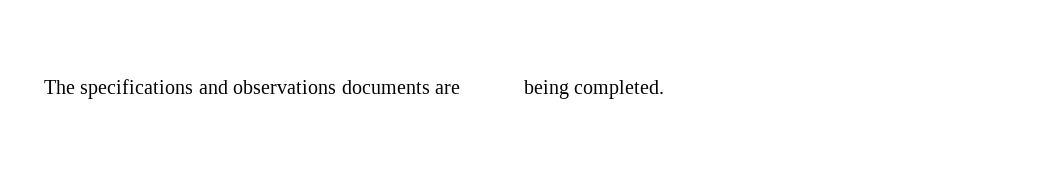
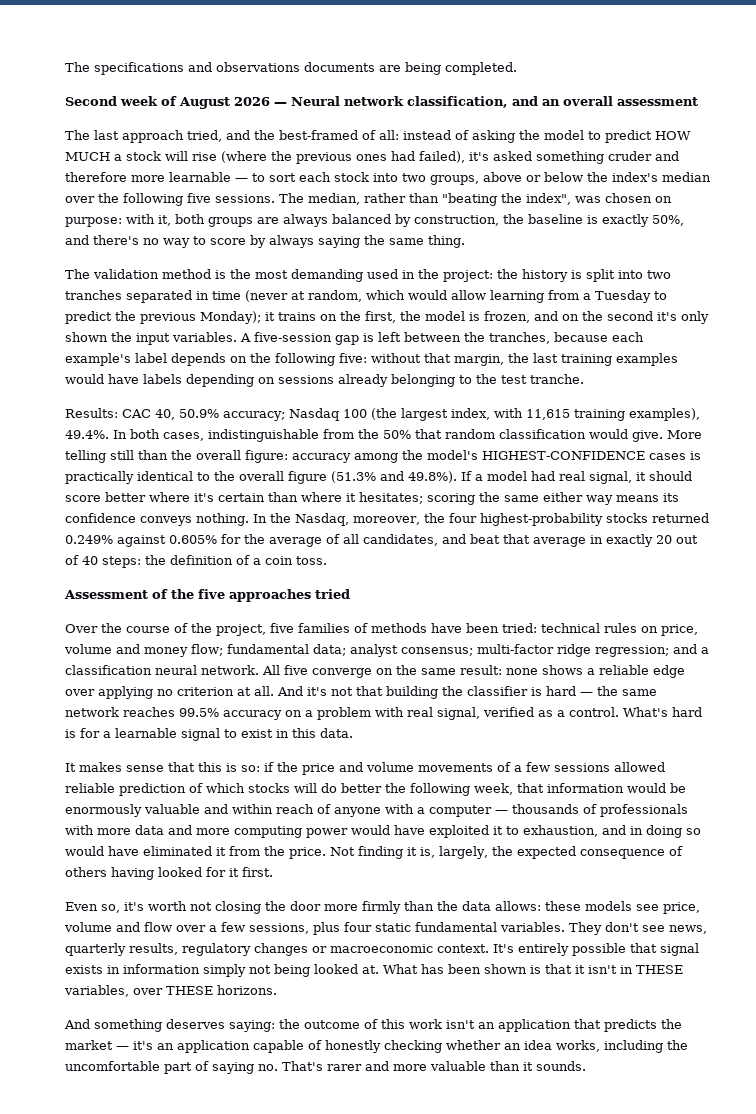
+ Second week of August 2026 — Neural network classification, and an overall assessment
+ The last approach tried, and the best-framed of all: instead of asking the model to predict HOW MUCH a stock will rise (where the previous ones had failed), it's asked something cruder and therefore more learnable — to sort each stock into two groups, above or below the index's median over the following five sessions. The median, rather than "beating the index", was chosen on purpose: with it, both groups are always balanced by construction, the baseline is exactly 50%, and there's no way to score by always saying the same thing.
+ The validation method is the most demanding used in the project: the history is split into two tranches separated in time (never at random, which would allow learning from a Tuesday to predict the previous Monday); it trains on the first, the model is frozen, and on the second it's only shown the input variables. A five-session gap is left between the tranches, because each example's label depends on the following five: without that margin, the last training examples would have labels depending on sessions already belonging to the test tranche.
+ Results: CAC 40, 50.9% accuracy; Nasdaq 100 (the largest index, with 11,615 training examples), 49.4%. In both cases, indistinguishable from the 50% that random classification would give. More telling still than the overall figure: accuracy among the model's HIGHEST-CONFIDENCE cases is practically identical to the overall figure (51.3% and 49.8%). If a model had real signal, it should score better where it's certain than where it hesitates; scoring the same either way means its confidence conveys nothing. In the Nasdaq, moreover, the four highest-probability stocks returned 0.249% against 0.605% for the average of all candidates, and beat that average in exactly 20 out of 40 steps: the definition of a coin toss.
+ Assessment of the five approaches tried
+ Over the course of the project, five families of methods have been tried: technical rules on price, volume and money flow; fundamental data; analyst consensus; multi-factor ridge regression; and a classification neural network. All five converge on the same result: none shows a reliable edge over applying no criterion at all. And it's not that building the classifier is hard — the same network reaches 99.5% accuracy on a problem with real signal, verified as a control. What's hard is for a learnable signal to exist in this data.
+ It makes sense that this is so: if the price and volume movements of a few sessions allowed reliable prediction of which stocks will do better the following week, that information would be enormously valuable and within reach of anyone with a computer — thousands of professionals with more data and more computing power would have exploited it to exhaustion, and in doing so would have eliminated it from the price. Not finding it is, largely, the expected consequence of others having looked for it first.
+ Even so, it's worth not closing the door more firmly than the data allows: these models see price, volume and flow over a few sessions, plus four static fundamental variables. They don't see news, quarterly results, regulatory changes or macroeconomic context. It's entirely possible that signal exists in information simply not being looked at. What has been shown is that it isn't in THESE variables, over THESE horizons.
+ And something deserves saying: the outcome of this work isn't an application that predicts the market — it's an application capable of honestly checking whether an idea works, including the uncomfortable part of saying no. That's rarer and more valuable than it sounds.

